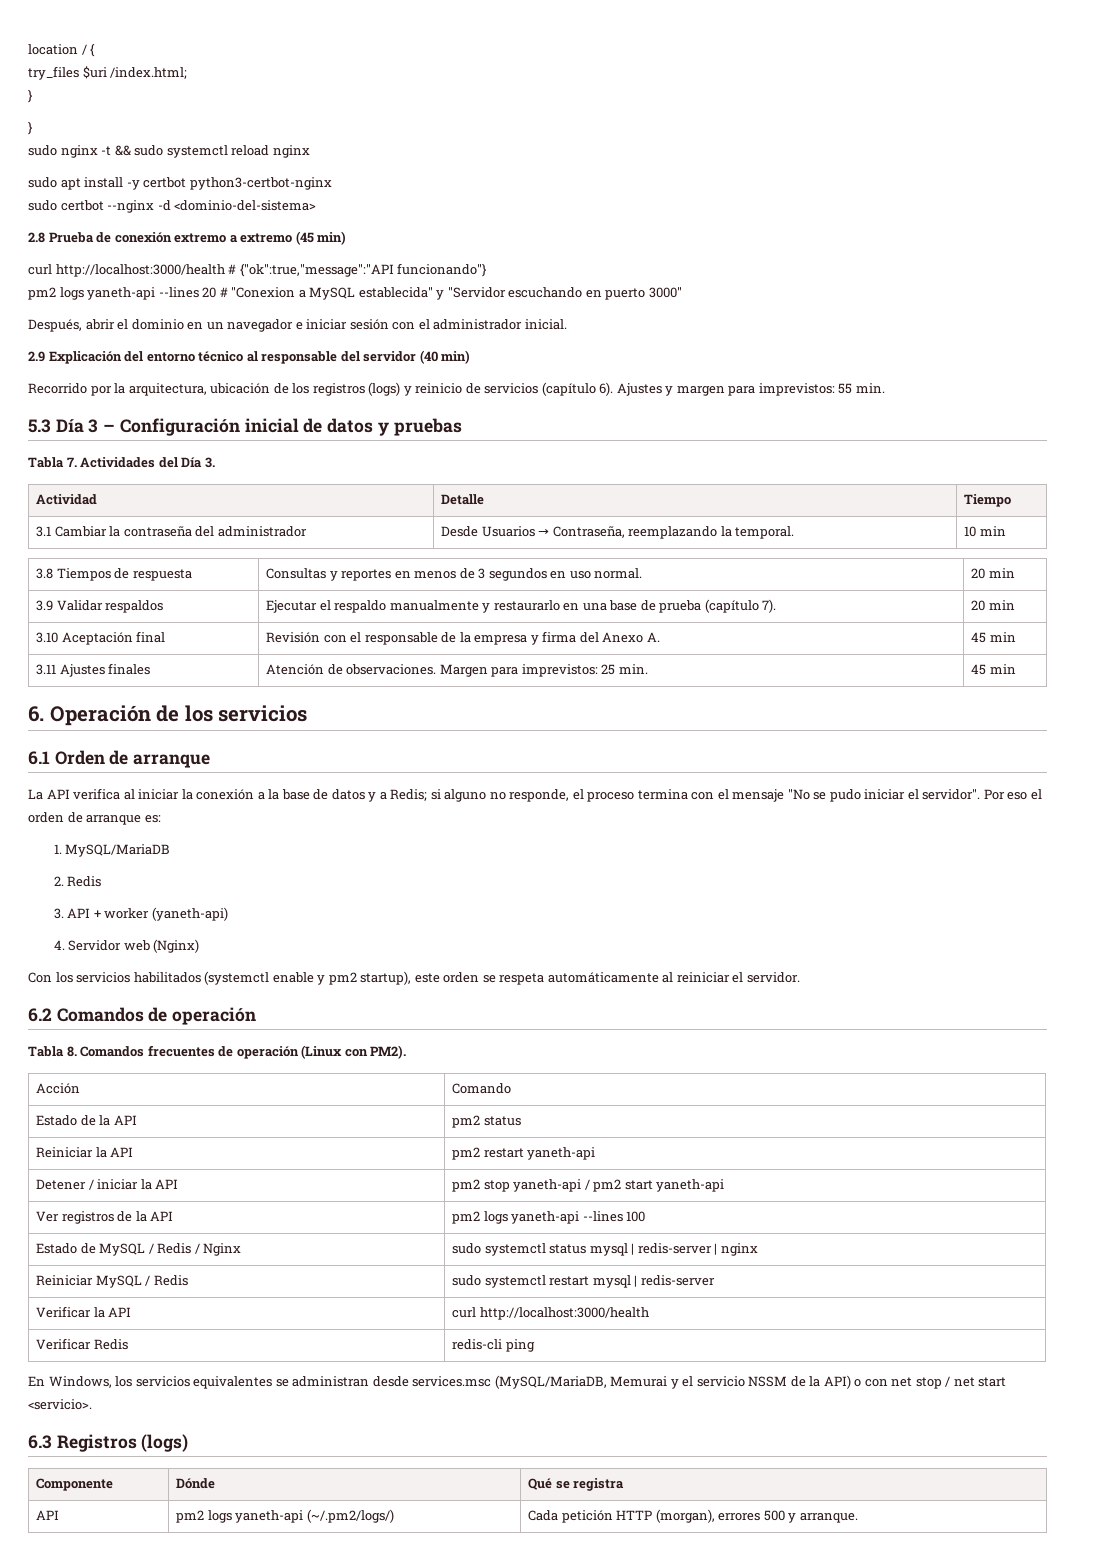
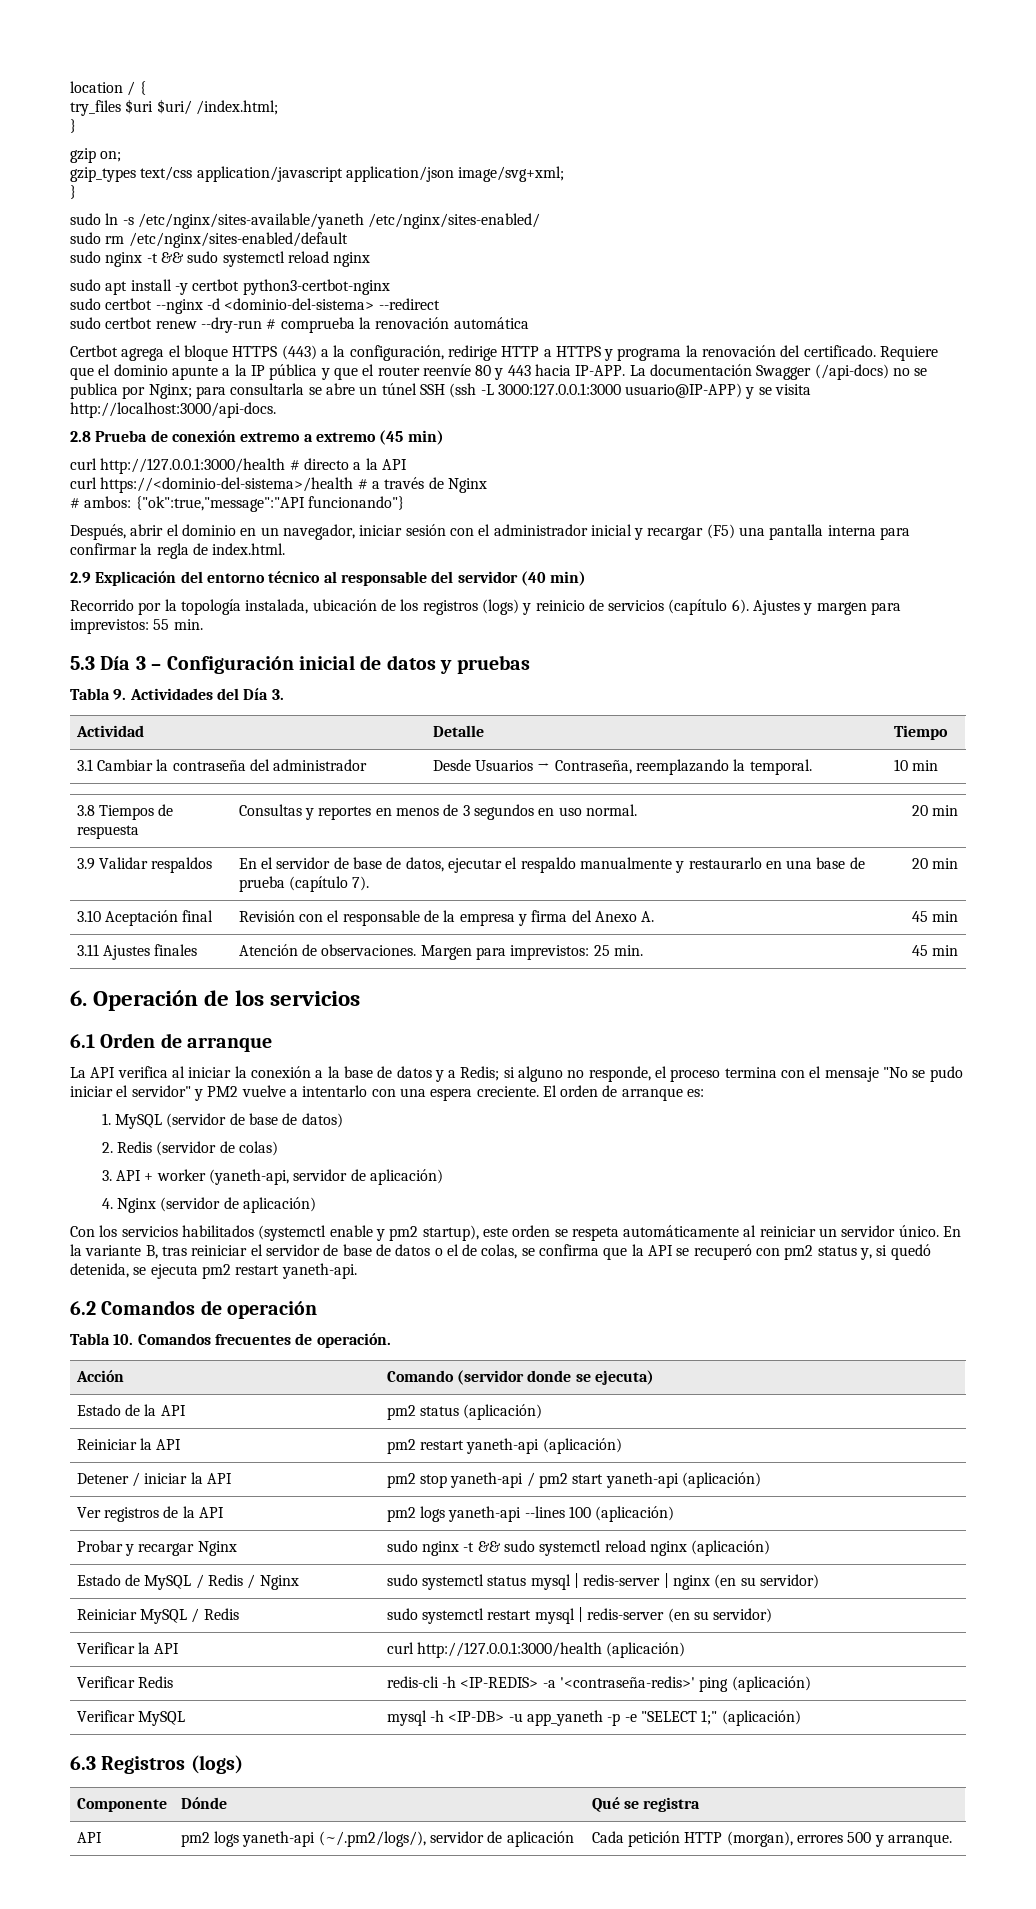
- try_files $uri /index.html;
+ try_files $uri $uri/ /index.html;
  }
+ gzip on;
+ gzip_types text/css application/javascript application/json image/svg+xml;
  }
+ sudo ln -s /etc/nginx/sites-available/yaneth /etc/nginx/sites-enabled/
+ sudo rm /etc/nginx/sites-enabled/default
- sudo certbot --nginx -d <dominio-del-sistema>
+ sudo certbot --nginx -d <dominio-del-sistema> --redirect
+ sudo certbot renew --dry-run # comprueba la renovación automática
+ Certbot agrega el bloque HTTPS (443) a la configuración, redirige HTTP a HTTPS y programa la renovación del certificado. Requiere que el dominio apunte a la IP pública y que el router reenvíe 80 y 443 hacia IP-APP. La documentación Swagger (/api-docs) no se publica por Nginx; para consultarla se abre un túnel SSH (ssh -L 3000:127.0.0.1:3000 usuario@IP-APP) y se visita http://localhost:3000/api-docs.
- curl http://localhost:3000/health # {"ok":true,"message":"API funcionando"}
- pm2 logs yaneth-api --lines 20 # "Conexion a MySQL establecida" y "Servidor escuchando en puerto 3000"
+ curl http://127.0.0.1:3000/health # directo a la API
+ curl https://<dominio-del-sistema>/health # a través de Nginx
+ # ambos: {"ok":true,"message":"API funcionando"}
- Después, abrir el dominio en un navegador e iniciar sesión con el administrador inicial.
+ Después, abrir el dominio en un navegador, iniciar sesión con el administrador inicial y recargar (F5) una pantalla interna para confirmar la regla de index.html.
- Recorrido por la arquitectura, ubicación de los registros (logs) y reinicio de servicios (capítulo 6).
+ Recorrido por la topología instalada, ubicación de los registros (logs) y reinicio de servicios (capítulo 6).
- Tabla 7. Actividades del Día 3.
+ Tabla 9. Actividades del Día 3.
- 3.9 Validar respaldos | Ejecutar el respaldo manualmente y restaurarlo en una base de prueba (capítulo 7). | 20 min
+ 3.9 Validar respaldos | En el servidor de base de datos, ejecutar el respaldo manualmente y restaurarlo en una base de prueba (capítulo 7). | 20 min
- La API verifica al iniciar la conexión a la base de datos y a Redis; si alguno no responde, el proceso termina con el mensaje "No se pudo iniciar el servidor". Por eso el orden de arranque es:
+ La API verifica al iniciar la conexión a la base de datos y a Redis; si alguno no responde, el proceso termina con el mensaje "No se pudo iniciar el servidor" y PM2 vuelve a intentarlo con una espera creciente. El orden de arranque es:
- 1. MySQL/MariaDB
+ 1. MySQL (servidor de base de datos)
- 2. Redis
+ 2. Redis (servidor de colas)
- 3. API + worker (yaneth-api)
- 4. Servidor web (Nginx)
+ 3. API + worker (yaneth-api, servidor de aplicación)
+ 4. Nginx (servidor de aplicación)
- Con los servicios habilitados (systemctl enable y pm2 startup), este orden se respeta automáticamente al reiniciar el servidor.
+ Con los servicios habilitados (systemctl enable y pm2 startup), este orden se respeta automáticamente al reiniciar un servidor único. En la variante B, tras reiniciar el servidor de base de datos o el de colas, se confirma que la API se recuperó con pm2 status y, si quedó detenida, se ejecuta pm2 restart yaneth-api.
- Tabla 8. Comandos frecuentes de operación (Linux con PM2).
- Acción | Comando
+ Tabla 10. Comandos frecuentes de operación.
+ Acción | Comando (servidor donde se ejecuta)
- Estado de la API | pm2 status
+ Estado de la API | pm2 status (aplicación)
- Reiniciar la API | pm2 restart yaneth-api
+ Reiniciar la API | pm2 restart yaneth-api (aplicación)
- Detener / iniciar la API | pm2 stop yaneth-api / pm2 start yaneth-api
+ Detener / iniciar la API | pm2 stop yaneth-api / pm2 start yaneth-api (aplicación)
- Ver registros de la API | pm2 logs yaneth-api --lines 100
+ Ver registros de la API | pm2 logs yaneth-api --lines 100 (aplicación)
+ Probar y recargar Nginx | sudo nginx -t && sudo systemctl reload nginx (aplicación)
- Estado de MySQL / Redis / Nginx | sudo systemctl status mysql | redis-server | nginx
+ Estado de MySQL / Redis / Nginx | sudo systemctl status mysql | redis-server | nginx (en su servidor)
- Reiniciar MySQL / Redis | sudo systemctl restart mysql | redis-server
+ Reiniciar MySQL / Redis | sudo systemctl restart mysql | redis-server (en su servidor)
- Verificar la API | curl http://localhost:3000/health
+ Verificar la API | curl http://127.0.0.1:3000/health (aplicación)
- Verificar Redis | redis-cli ping
- En Windows, los servicios equivalentes se administran desde services.msc (MySQL/MariaDB, Memurai y el servicio NSSM de la API) o con net stop / net start <servicio>.
+ Verificar Redis | redis-cli -h <IP-REDIS> -a '<contraseña-redis>' ping (aplicación)
+ Verificar MySQL | mysql -h <IP-DB> -u app_yaneth -p -e "SELECT 1;" (aplicación)
- API | pm2 logs yaneth-api (~/.pm2/logs/) | Cada petición HTTP (morgan), errores 500 y arranque.
+ API | pm2 logs yaneth-api (~/.pm2/logs/), servidor de aplicación | Cada petición HTTP (morgan), errores 500 y arranque.

